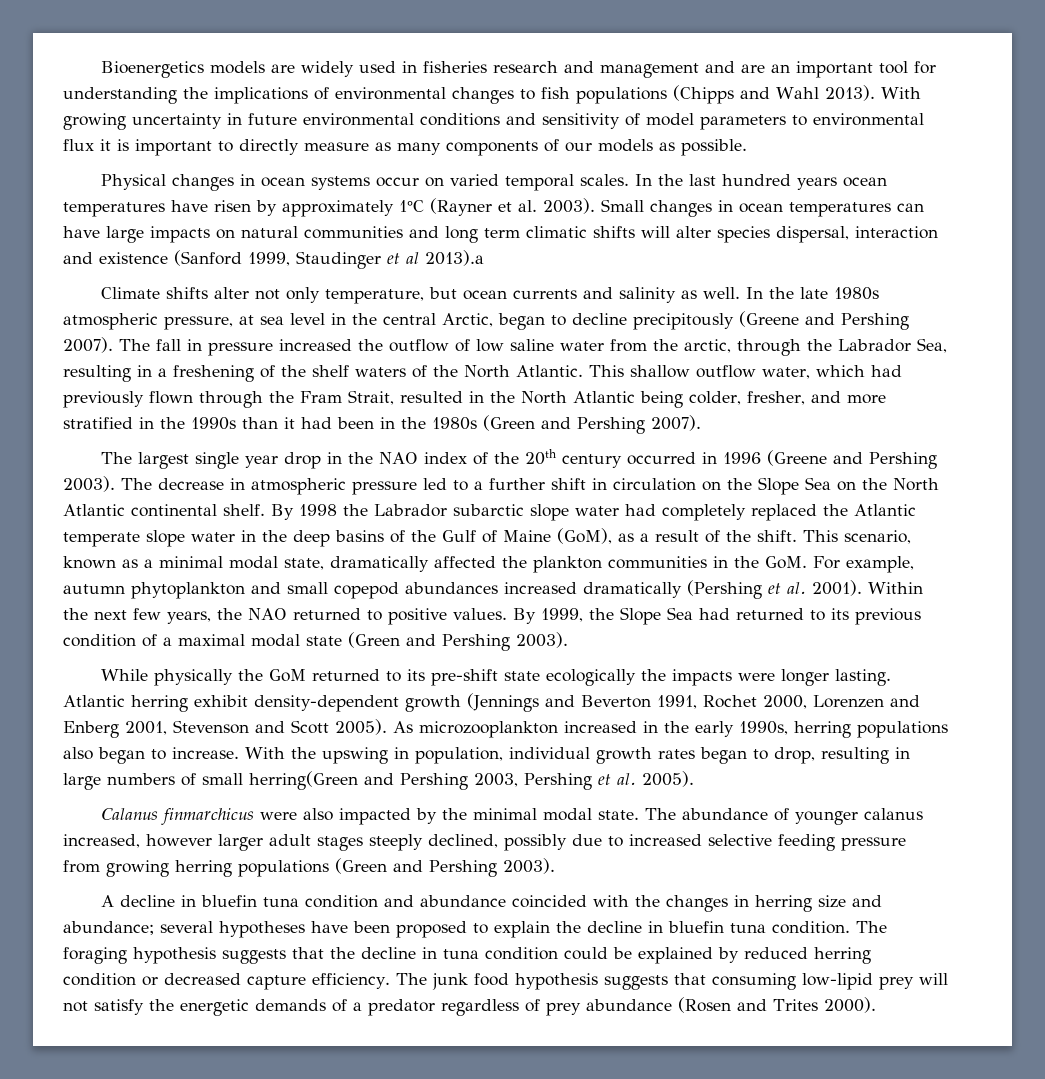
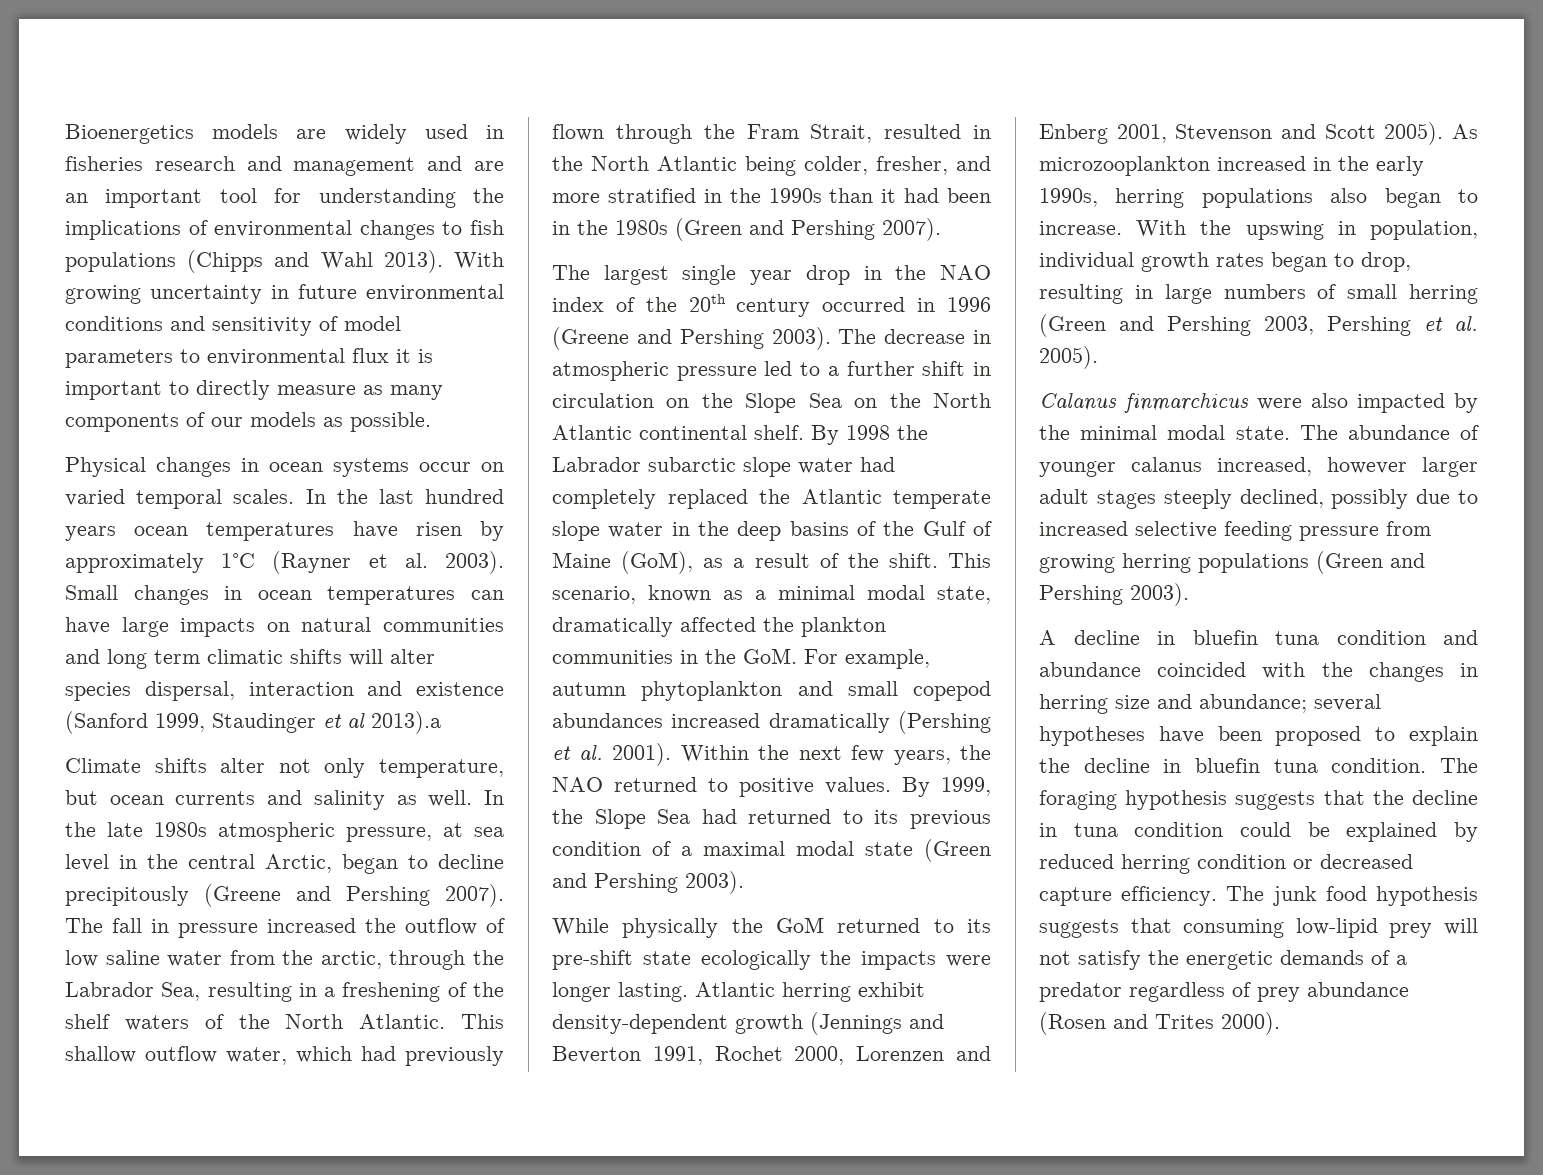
- With the upswing in population, individual growth rates began to drop, resulting in large numbers of small herring(Green and Pershing 2003, Pershing et al. 2005).
+ With the upswing in population, individual growth rates began to drop, resulting in large numbers of small herring (Green and Pershing 2003, Pershing et al. 2005).

